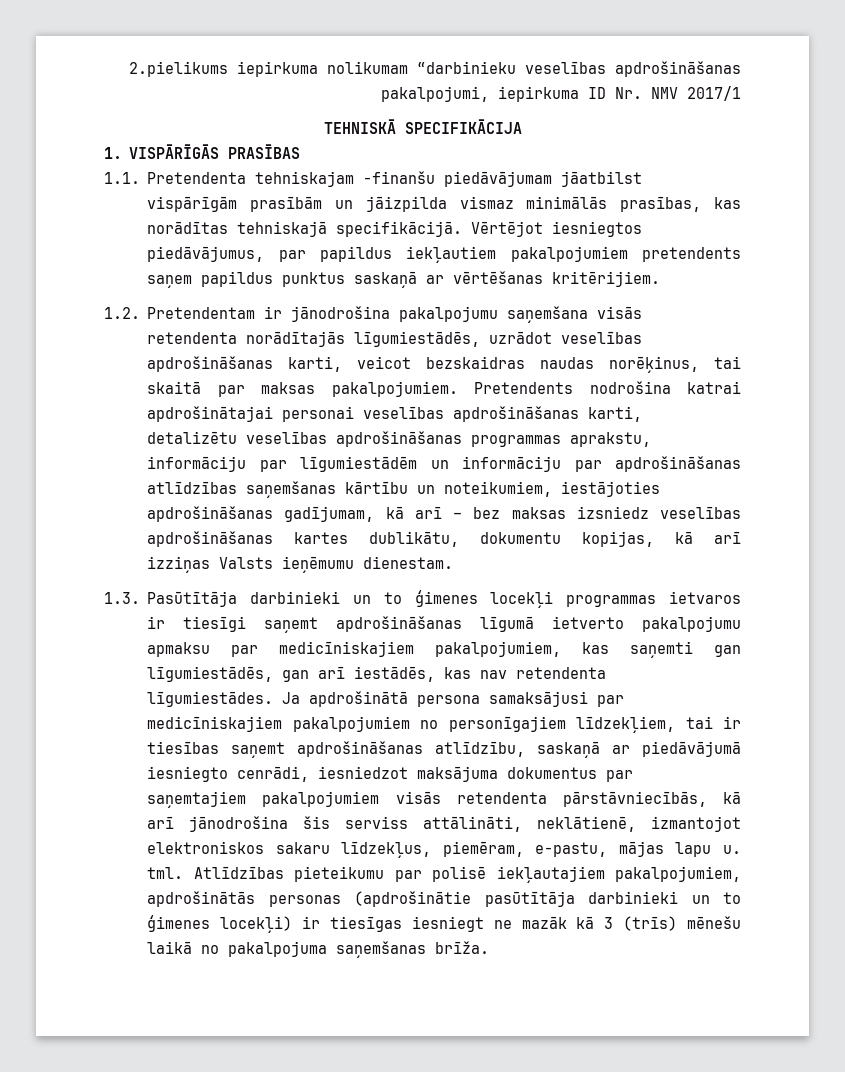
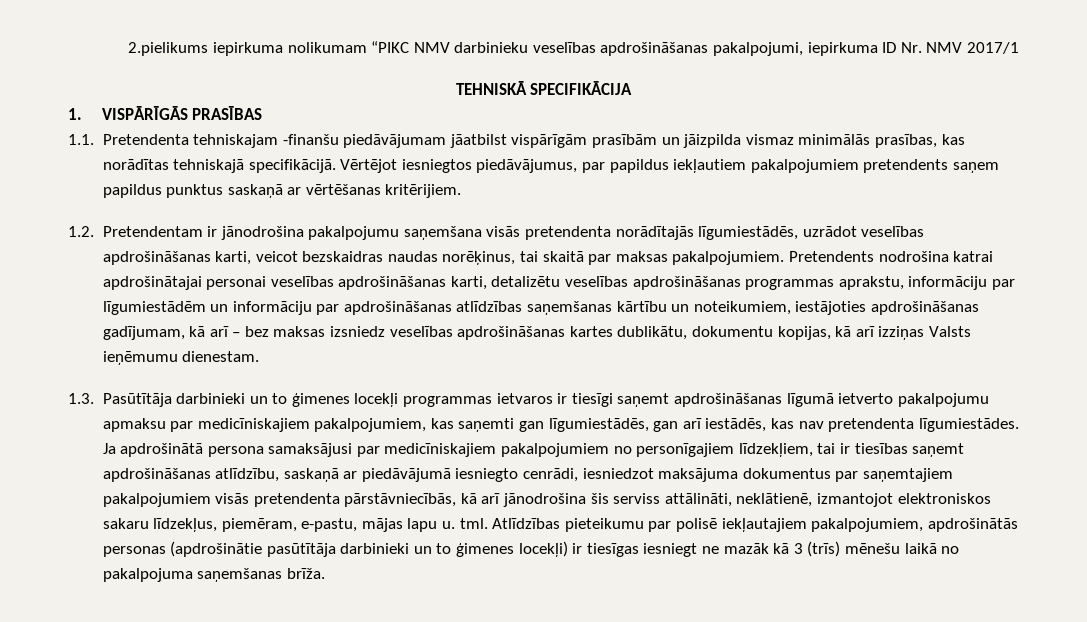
- 2.pielikums iepirkuma nolikumam “darbinieku veselības apdrošināšanas pakalpojumi, iepirkuma ID Nr. NMV 2017/1
+ 2.pielikums iepirkuma nolikumam “PIKC NMV darbinieku veselības apdrošināšanas pakalpojumi, iepirkuma ID Nr. NMV 2017/1
- 1.2. Pretendentam ir jānodrošina pakalpojumu saņemšana visās retendenta norādītajās līgumiestādēs, uzrādot veselības apdrošināšanas karti, veicot bezskaidras naudas norēķinus, tai skaitā par maksas pakalpojumiem.
+ 1.2. Pretendentam ir jānodrošina pakalpojumu saņemšana visās pretendenta norādītajās līgumiestādēs, uzrādot veselības apdrošināšanas karti, veicot bezskaidras naudas norēķinus, tai skaitā par maksas pakalpojumiem.
- 1.3. Pasūtītāja darbinieki un to ģimenes locekļi programmas ietvaros ir tiesīgi saņemt apdrošināšanas līgumā ietverto pakalpojumu apmaksu par medicīniskajiem pakalpojumiem, kas saņemti gan līgumiestādēs, gan arī iestādēs, kas nav retendenta līgumiestādes.
+ 1.3. Pasūtītāja darbinieki un to ģimenes locekļi programmas ietvaros ir tiesīgi saņemt apdrošināšanas līgumā ietverto pakalpojumu apmaksu par medicīniskajiem pakalpojumiem, kas saņemti gan līgumiestādēs, gan arī iestādēs, kas nav pretendenta līgumiestādes.
- Ja apdrošinātā persona samaksājusi par medicīniskajiem pakalpojumiem no personīgajiem līdzekļiem, tai ir tiesības saņemt apdrošināšanas atlīdzību, saskaņā ar piedāvājumā iesniegto cenrādi, iesniedzot maksājuma dokumentus par saņemtajiem pakalpojumiem visās retendenta pārstāvniecībās, kā arī jānodrošina šis serviss attālināti, neklātienē, izmantojot elektroniskos sakaru līdzekļus, piemēram, e-pastu, mājas lapu u. tml.
+ Ja apdrošinātā persona samaksājusi par medicīniskajiem pakalpojumiem no personīgajiem līdzekļiem, tai ir tiesības saņemt apdrošināšanas atlīdzību, saskaņā ar piedāvājumā iesniegto cenrādi, iesniedzot maksājuma dokumentus par saņemtajiem pakalpojumiem visās pretendenta pārstāvniecībās, kā arī jānodrošina šis serviss attālināti, neklātienē, izmantojot elektroniskos sakaru līdzekļus, piemēram, e-pastu, mājas lapu u. tml.

